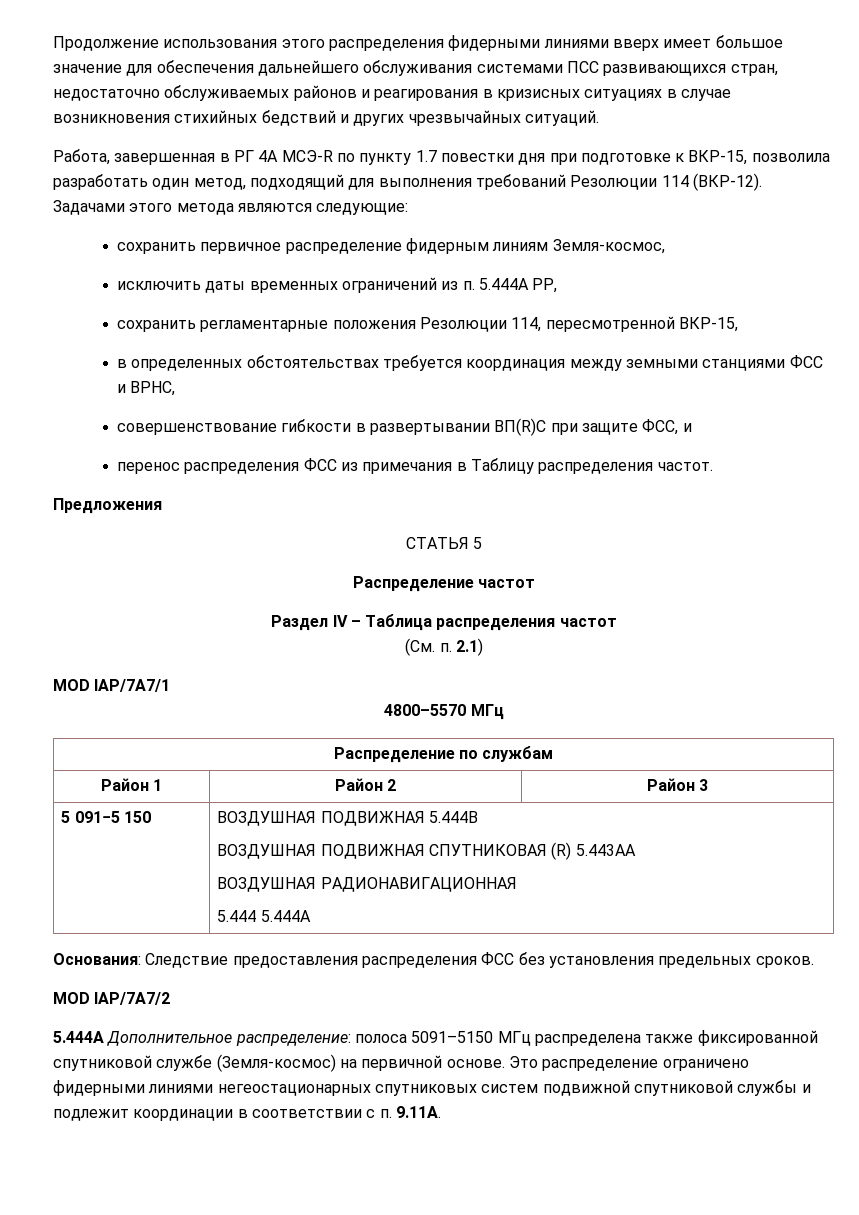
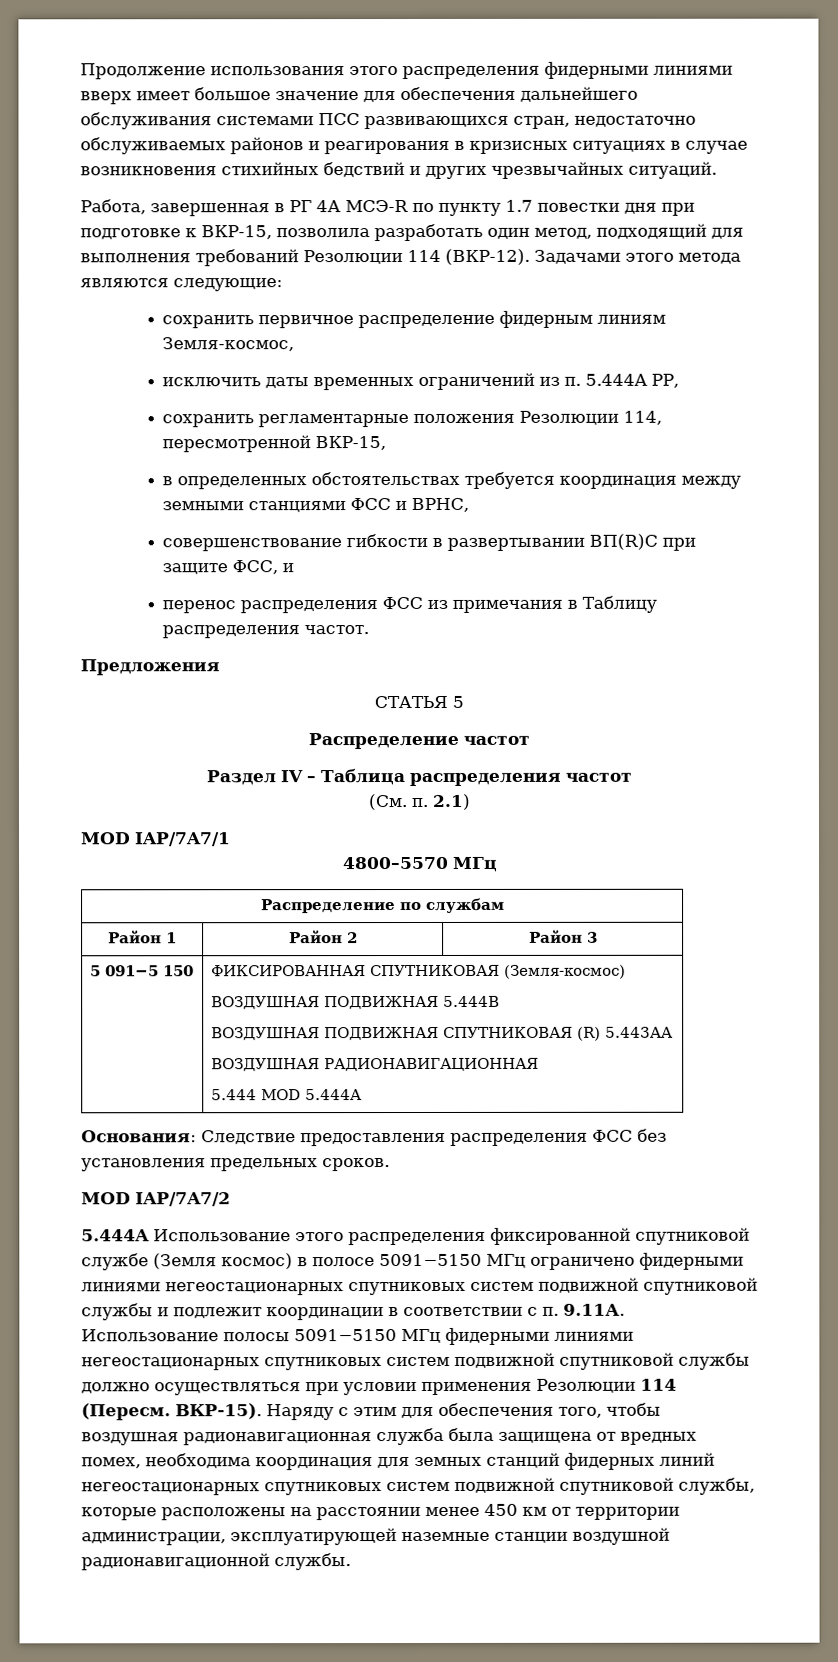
- 5 091−5 150 | ВОЗДУШНАЯ ПОДВИЖНАЯ 5.444В
+ 5 091−5 150 | ФИКСИРОВАННАЯ СПУТНИКОВАЯ (Земля-космос)
+ ВОЗДУШНАЯ ПОДВИЖНАЯ 5.444В
  ВОЗДУШНАЯ ПОДВИЖНАЯ СПУТНИКОВАЯ (R) 5.443AA
  ВОЗДУШНАЯ РАДИОНАВИГАЦИОННАЯ
- 5.444 5.444A
+ 5.444 MOD 5.444A
- 5.444A Дополнительное распределение: полоса 5091–5150 МГц распределена также фиксированной спутниковой службе (Земля-космос) на первичной основе. Это распределение ограничено фидерными линиями негеостационарных спутниковых систем подвижной спутниковой службы и подлежит координации в соответствии с п. 9.11А.
+ 5.444A Использование этого распределения фиксированной спутниковой службе (Земля космос) в полосе 5091−5150 МГц ограничено фидерными линиями негеостационарных спутниковых систем подвижной спутниковой службы и подлежит координации в соответствии с п. 9.11А. Использование полосы 5091−5150 МГц фидерными линиями негеостационарных спутниковых систем подвижной спутниковой службы должно осуществляться при условии применения Резолюции 114 (Пересм. ВКР-15). Наряду с этим для обеспечения того, чтобы воздушная радионавигационная служба была защищена от вредных помех, необходима координация для земных станций фидерных линий негеостационарных спутниковых систем подвижной спутниковой службы, которые расположены на расстоянии менее 450 км от территории администрации, эксплуатирующей наземные станции воздушной радионавигационной службы.

